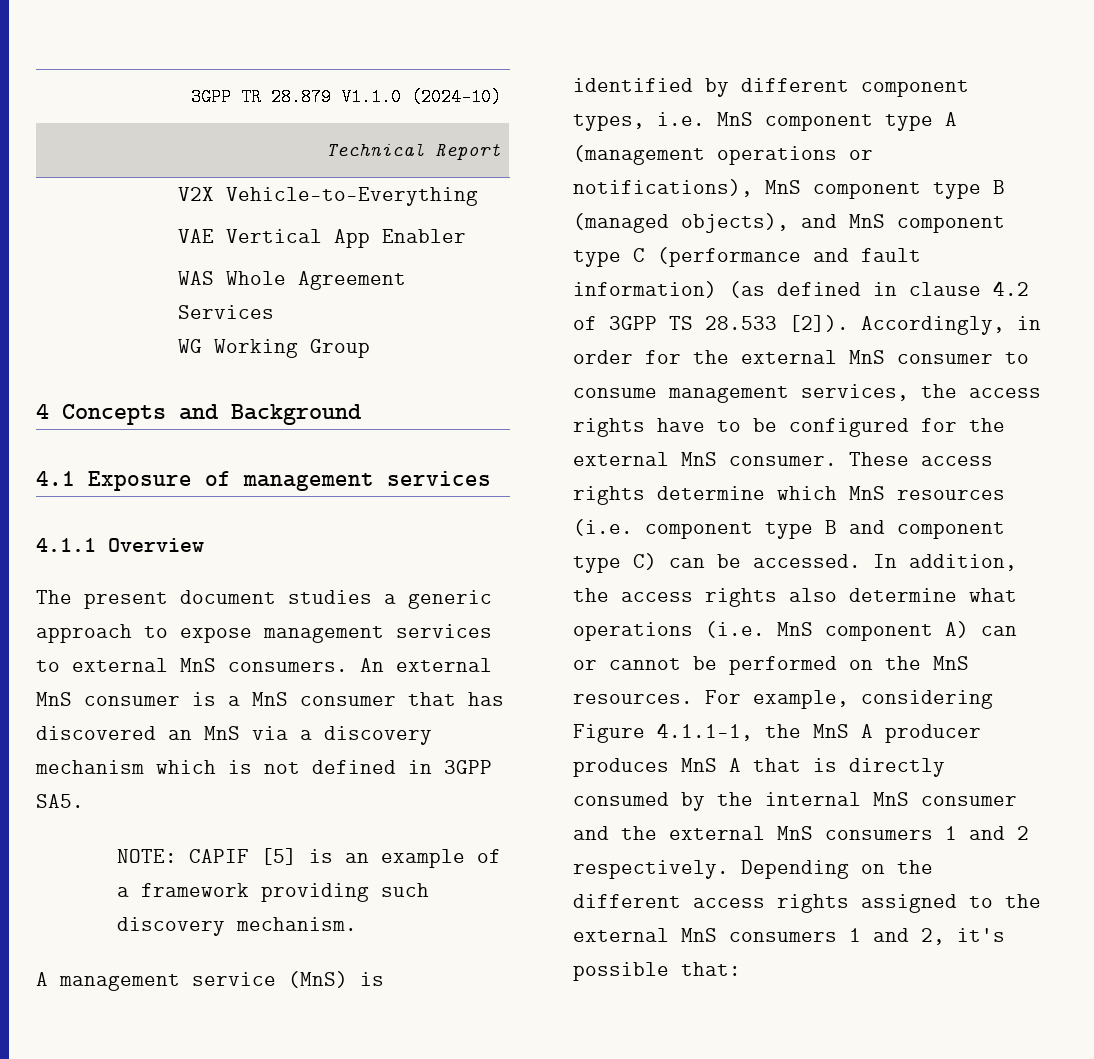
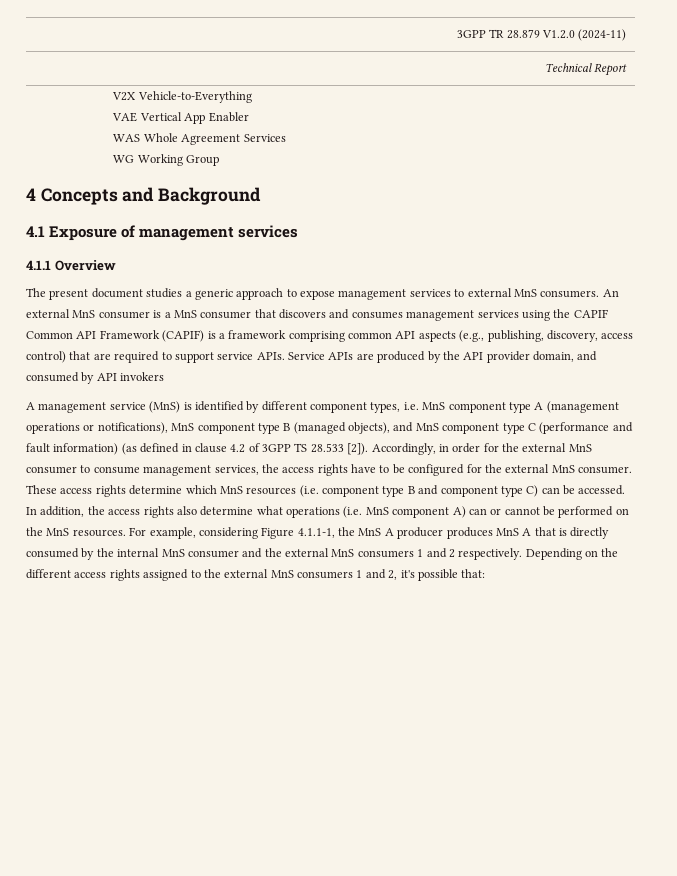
- 3GPP TR 28.879 V1.1.0 (2024-10)
+ 3GPP TR 28.879 V1.2.0 (2024-11)
- An external MnS consumer is a MnS consumer that has discovered an MnS via a discovery mechanism which is not defined in 3GPP SA5.
- NOTE: CAPIF [5] is an example of a framework providing such discovery mechanism.
+ An external MnS consumer is a MnS consumer that discovers and consumes management services using the CAPIF Common API Framework (CAPIF) is a framework comprising common API aspects (e.g., publishing, discovery, access control) that are required to support service APIs. Service APIs are produced by the API provider domain, and consumed by API invokers

